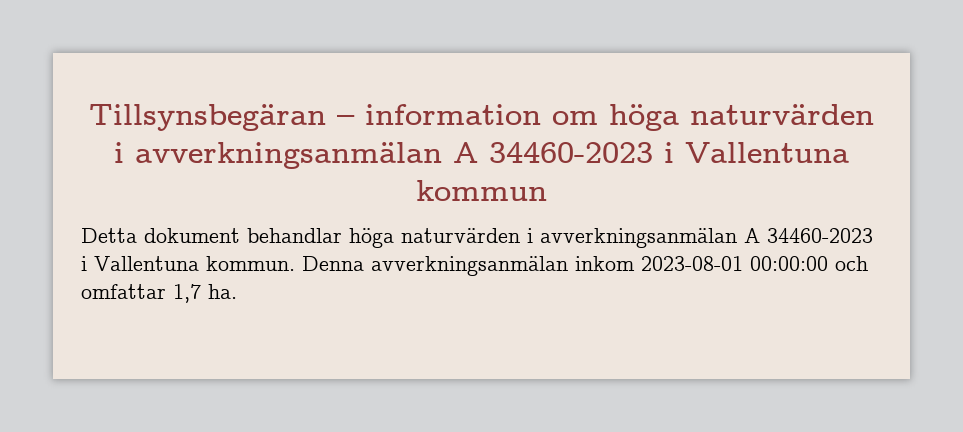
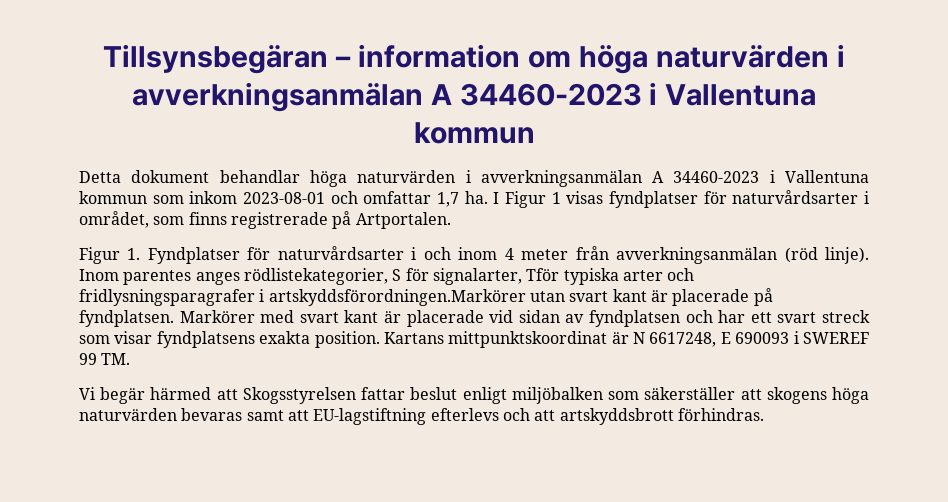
- Detta dokument behandlar höga naturvärden i avverkningsanmälan A 34460-2023 i Vallentuna kommun. Denna avverkningsanmälan inkom 2023-08-01 00:00:00 och omfattar 1,7 ha.
+ Detta dokument behandlar höga naturvärden i avverkningsanmälan A 34460-2023 i Vallentuna kommun som inkom 2023-08-01 och omfattar 1,7 ha.
+ I Figur 1 visas fyndplatser för naturvårdsarter i området, som finns registrerade på Artportalen.
+ Figur 1. Fyndplatser för naturvårdsarter i och inom 4 meter från avverkningsanmälan (röd linje). Inom parentes anges rödlistekategorier, S för signalarter, Tför typiska arter och fridlysningsparagrafer i artskyddsförordningen.Markörer utan svart kant är placerade på fyndplatsen. Markörer med svart kant är placerade vid sidan av fyndplatsen och har ett svart streck som visar fyndplatsens exakta position. Kartans mittpunktskoordinat är N 6617248, E 690093 i SWEREF 99 TM.
+ Vi begär härmed att Skogsstyrelsen fattar beslut enligt miljöbalken som säkerställer att skogens höga naturvärden bevaras samt att EU-lagstiftning efterlevs och att artskyddsbrott förhindras.

